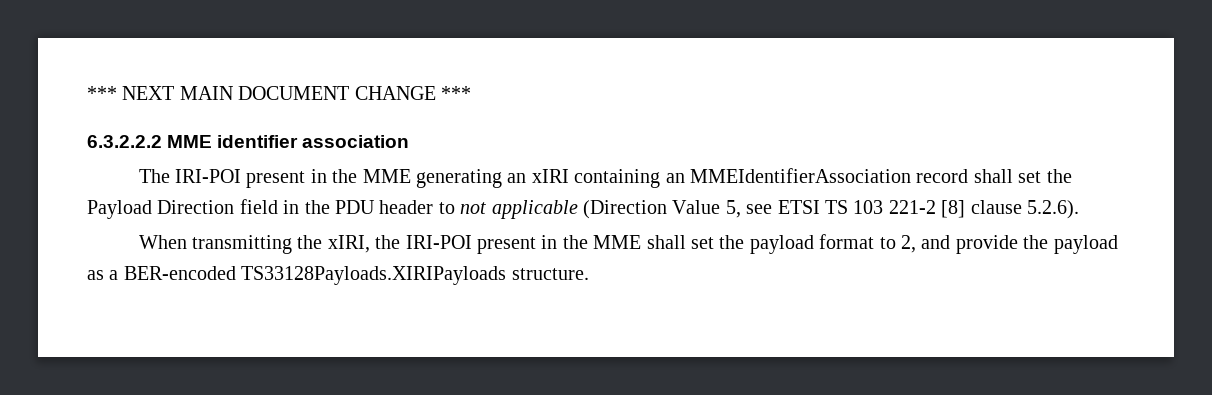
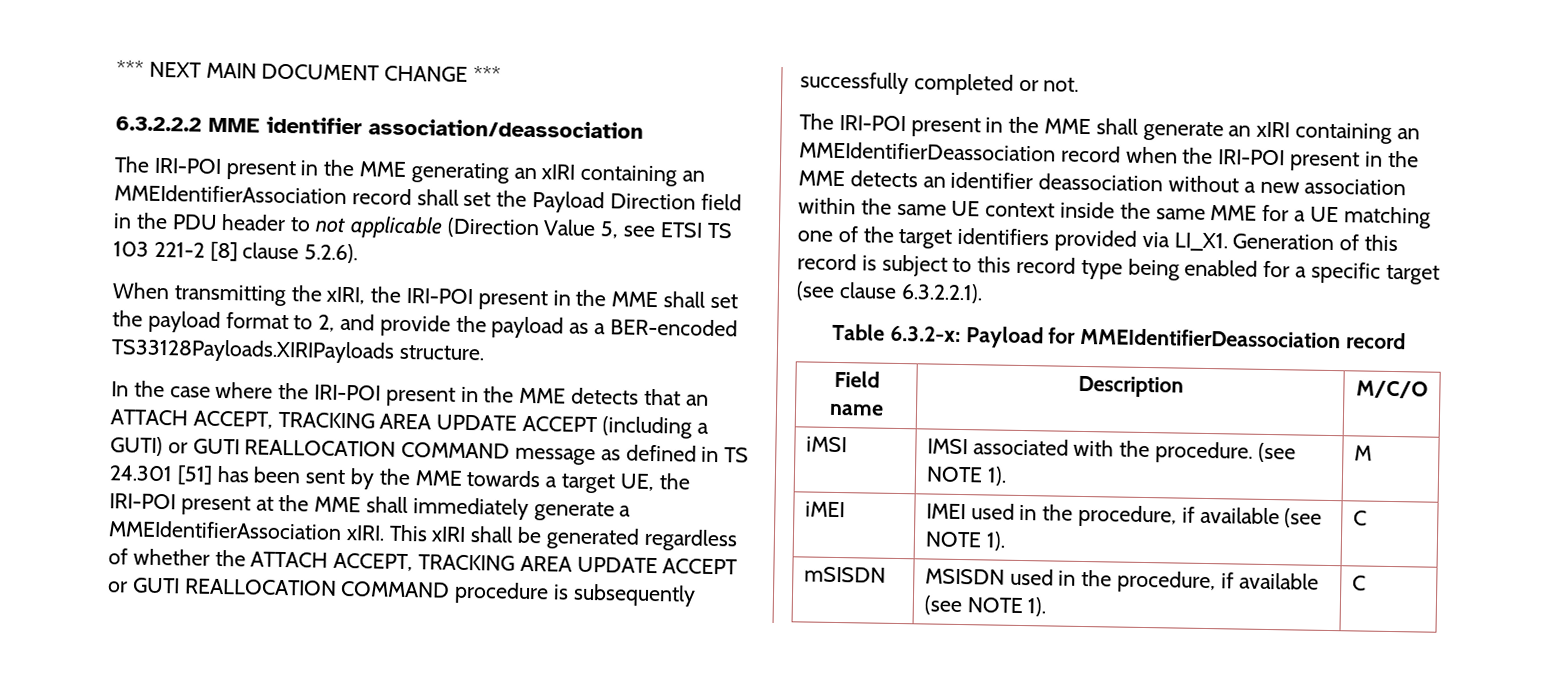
- 6.3.2.2.2 MME identifier association
+ 6.3.2.2.2 MME identifier association/deassociation
+ In the case where the IRI-POI present in the MME detects that an ATTACH ACCEPT, TRACKING AREA UPDATE ACCEPT (including a GUTI) or GUTI REALLOCATION COMMAND message as defined in TS 24.301 [51] has been sent by the MME towards a target UE, the IRI-POI present at the MME shall immediately generate a MMEIdentifierAssociation xIRI. This xIRI shall be generated regardless of whether the ATTACH ACCEPT, TRACKING AREA UPDATE ACCEPT or GUTI REALLOCATION COMMAND procedure is subsequently successfully completed or not.
+ The IRI-POI present in the MME shall generate an xIRI containing an MMEIdentifierDeassociation record when the IRI-POI present in the MME detects an identifier deassociation without a new association within the same UE context inside the same MME for a UE matching one of the target identifiers provided via LI_X1. Generation of this record is subject to this record type being enabled for a specific target (see clause 6.3.2.2.1).
+ Table 6.3.2-x: Payload for MMEIdentifierDeassociation record
+ Field name | Description | M/C/O
+ iMSI | IMSI associated with the procedure. (see NOTE 1). | M
+ iMEI | IMEI used in the procedure, if available (see NOTE 1). | C
+ mSISDN | MSISDN used in the procedure, if available (see NOTE 1). | C

